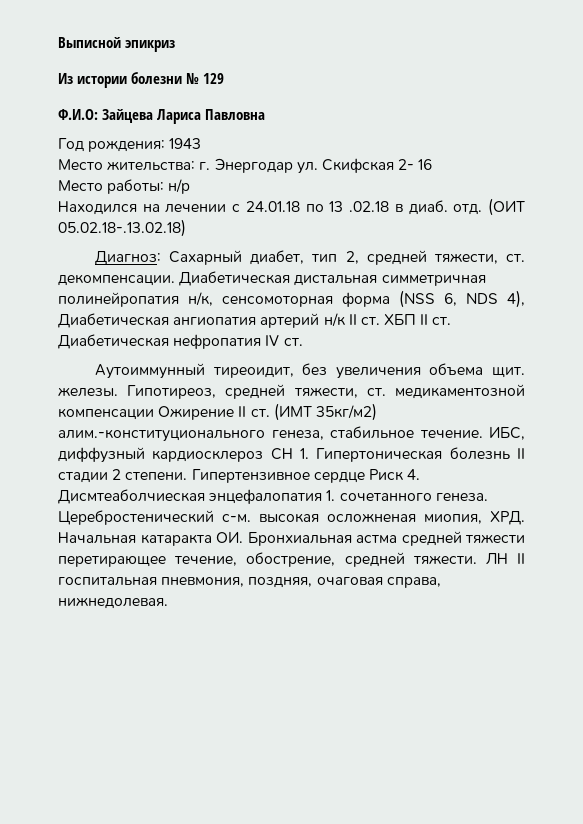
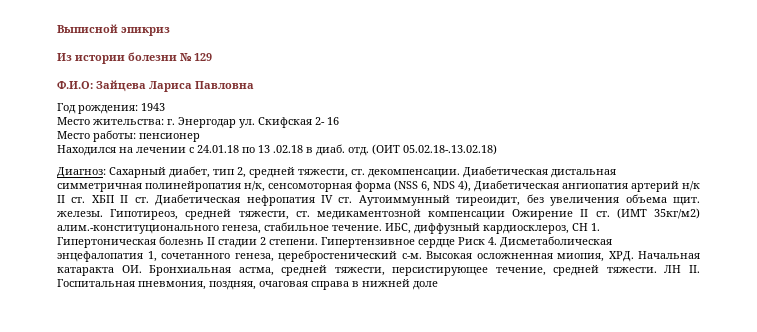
- Место работы: н/р
+ Место работы: пенсионер
- Диабетическая дистальная симметричная полинейропатия н/к, сенсомоторная форма (NSS 6, NDS 4), Диабетическая ангиопатия артерий н/к II ст. ХБП II ст. Диабетическая нефропатия IV ст.
- Аутоиммунный тиреоидит, без увеличения объема щит. железы.
+ Диабетическая дистальная симметричная полинейропатия н/к, сенсомоторная форма (NSS 6, NDS 4), Диабетическая ангиопатия артерий н/к II ст. ХБП II ст. Диабетическая нефропатия IV ст. Аутоиммунный тиреоидит, без увеличения объема щит. железы.
- ИБС, диффузный кардиосклероз СН 1. Гипертоническая болезнь II стадии 2 степени.
+ ИБС, диффузный кардиосклероз, СН 1. Гипертоническая болезнь II стадии 2 степени.
- Гипертензивное сердце Риск 4. Дисмтеаболчиеская энцефалопатия 1. сочетанного генеза. Церебростенический с-м. высокая осложненая миопия, ХРД. Начальная катаракта ОИ. Бронхиальная астма средней тяжести перетирающее течение, обострение, средней тяжести.
+ Гипертензивное сердце Риск 4. Дисметаболическая энцефалопатия 1, сочетанного генеза, церебростенический с-м. Высокая осложненная миопия, ХРД. Начальная катаракта ОИ. Бронхиальная астма, средней тяжести, персистирующее течение, средней тяжести.
- ЛН II госпитальная пневмония, поздняя, очаговая справа, нижнедолевая.
+ ЛН II. Госпитальная пневмония, поздняя, очаговая справа в нижней доле

